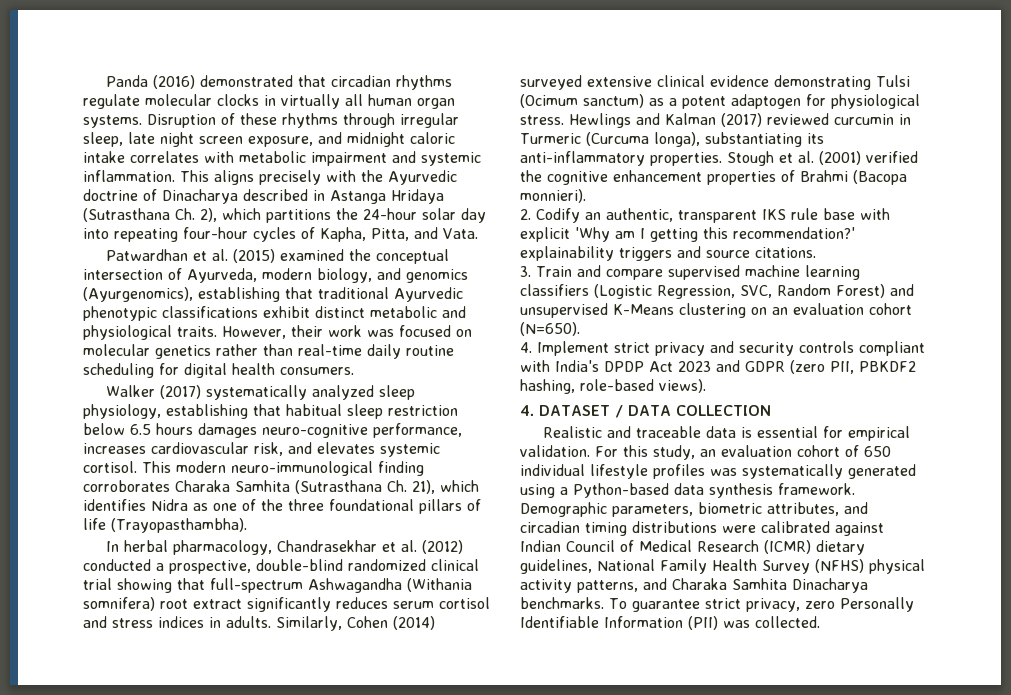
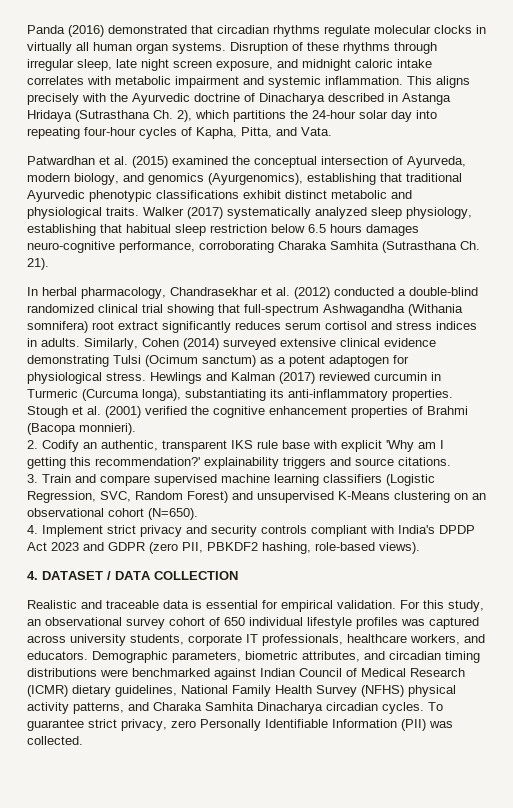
- Patwardhan et al. (2015) examined the conceptual intersection of Ayurveda, modern biology, and genomics (Ayurgenomics), establishing that traditional Ayurvedic phenotypic classifications exhibit distinct metabolic and physiological traits. However, their work was focused on molecular genetics rather than real-time daily routine scheduling for digital health consumers.
- Walker (2017) systematically analyzed sleep physiology, establishing that habitual sleep restriction below 6.5 hours damages neuro-cognitive performance, increases cardiovascular risk, and elevates systemic cortisol. This modern neuro-immunological finding corroborates Charaka Samhita (Sutrasthana Ch. 21), which identifies Nidra as one of the three foundational pillars of life (Trayopasthambha).
+ Patwardhan et al. (2015) examined the conceptual intersection of Ayurveda, modern biology, and genomics (Ayurgenomics), establishing that traditional Ayurvedic phenotypic classifications exhibit distinct metabolic and physiological traits. Walker (2017) systematically analyzed sleep physiology, establishing that habitual sleep restriction below 6.5 hours damages neuro-cognitive performance, corroborating Charaka Samhita (Sutrasthana Ch. 21).
- In herbal pharmacology, Chandrasekhar et al. (2012) conducted a prospective, double-blind randomized clinical trial showing that full-spectrum Ashwagandha (Withania somnifera) root extract significantly reduces serum cortisol and stress indices in adults.
+ In herbal pharmacology, Chandrasekhar et al. (2012) conducted a double-blind randomized clinical trial showing that full-spectrum Ashwagandha (Withania somnifera) root extract significantly reduces serum cortisol and stress indices in adults.
- 3. Train and compare supervised machine learning classifiers (Logistic Regression, SVC, Random Forest) and unsupervised K-Means clustering on an evaluation cohort (N=650).
+ 3. Train and compare supervised machine learning classifiers (Logistic Regression, SVC, Random Forest) and unsupervised K-Means clustering on an observational cohort (N=650).
- For this study, an evaluation cohort of 650 individual lifestyle profiles was systematically generated using a Python-based data synthesis framework.
+ For this study, an observational survey cohort of 650 individual lifestyle profiles was captured across university students, corporate IT professionals, healthcare workers, and educators.
- Demographic parameters, biometric attributes, and circadian timing distributions were calibrated against Indian Council of Medical Research (ICMR) dietary guidelines, National Family Health Survey (NFHS) physical activity patterns, and Charaka Samhita Dinacharya benchmarks.
+ Demographic parameters, biometric attributes, and circadian timing distributions were benchmarked against Indian Council of Medical Research (ICMR) dietary guidelines, National Family Health Survey (NFHS) physical activity patterns, and Charaka Samhita Dinacharya circadian cycles.

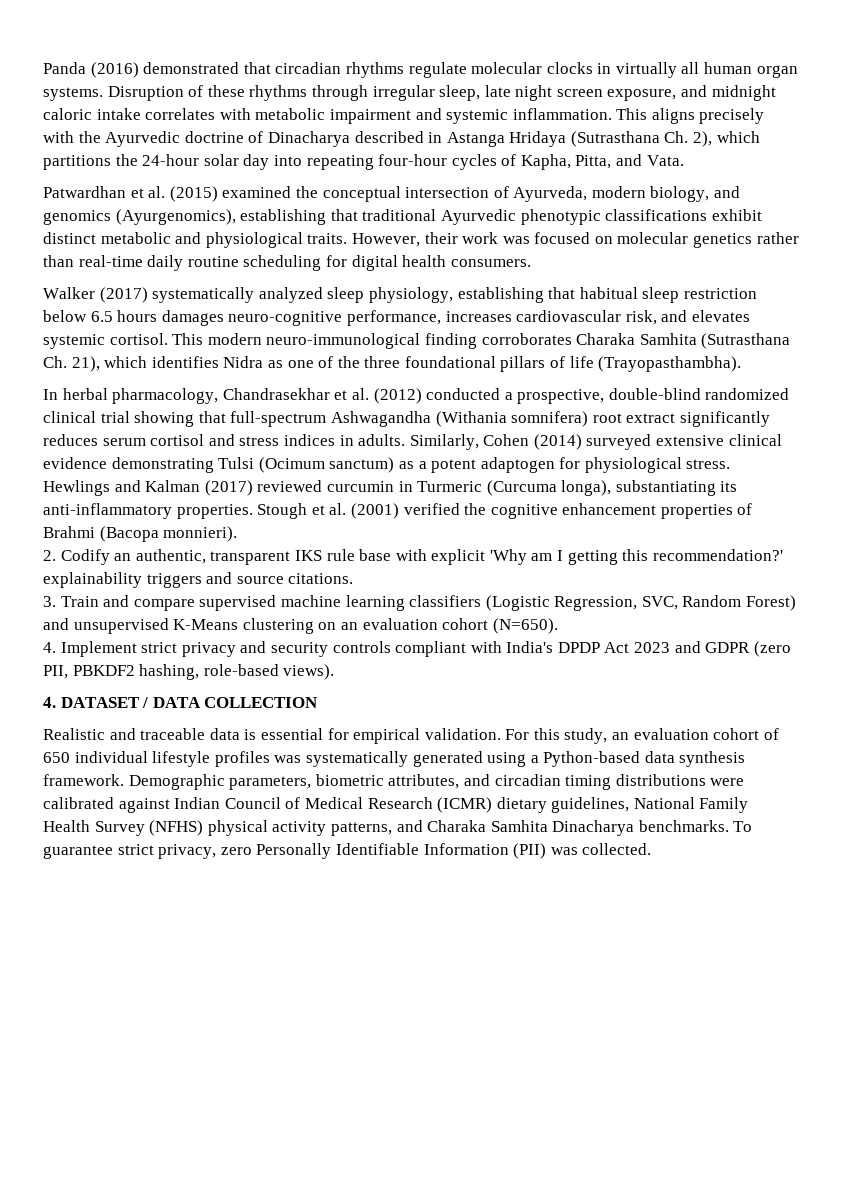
- Patwardhan et al. (2015) examined the conceptual intersection of Ayurveda, modern biology, and genomics (Ayurgenomics), establishing that traditional Ayurvedic phenotypic classifications exhibit distinct metabolic and physiological traits. Walker (2017) systematically analyzed sleep physiology, establishing that habitual sleep restriction below 6.5 hours damages neuro-cognitive performance, corroborating Charaka Samhita (Sutrasthana Ch. 21).
+ Patwardhan et al. (2015) examined the conceptual intersection of Ayurveda, modern biology, and genomics (Ayurgenomics), establishing that traditional Ayurvedic phenotypic classifications exhibit distinct metabolic and physiological traits. However, their work was focused on molecular genetics rather than real-time daily routine scheduling for digital health consumers.
+ Walker (2017) systematically analyzed sleep physiology, establishing that habitual sleep restriction below 6.5 hours damages neuro-cognitive performance, increases cardiovascular risk, and elevates systemic cortisol. This modern neuro-immunological finding corroborates Charaka Samhita (Sutrasthana Ch. 21), which identifies Nidra as one of the three foundational pillars of life (Trayopasthambha).
- In herbal pharmacology, Chandrasekhar et al. (2012) conducted a double-blind randomized clinical trial showing that full-spectrum Ashwagandha (Withania somnifera) root extract significantly reduces serum cortisol and stress indices in adults.
+ In herbal pharmacology, Chandrasekhar et al. (2012) conducted a prospective, double-blind randomized clinical trial showing that full-spectrum Ashwagandha (Withania somnifera) root extract significantly reduces serum cortisol and stress indices in adults.
- 3. Train and compare supervised machine learning classifiers (Logistic Regression, SVC, Random Forest) and unsupervised K-Means clustering on an observational cohort (N=650).
+ 3. Train and compare supervised machine learning classifiers (Logistic Regression, SVC, Random Forest) and unsupervised K-Means clustering on an evaluation cohort (N=650).
- For this study, an observational survey cohort of 650 individual lifestyle profiles was captured across university students, corporate IT professionals, healthcare workers, and educators.
+ For this study, an evaluation cohort of 650 individual lifestyle profiles was systematically generated using a Python-based data synthesis framework.
- Demographic parameters, biometric attributes, and circadian timing distributions were benchmarked against Indian Council of Medical Research (ICMR) dietary guidelines, National Family Health Survey (NFHS) physical activity patterns, and Charaka Samhita Dinacharya circadian cycles.
+ Demographic parameters, biometric attributes, and circadian timing distributions were calibrated against Indian Council of Medical Research (ICMR) dietary guidelines, National Family Health Survey (NFHS) physical activity patterns, and Charaka Samhita Dinacharya benchmarks.

